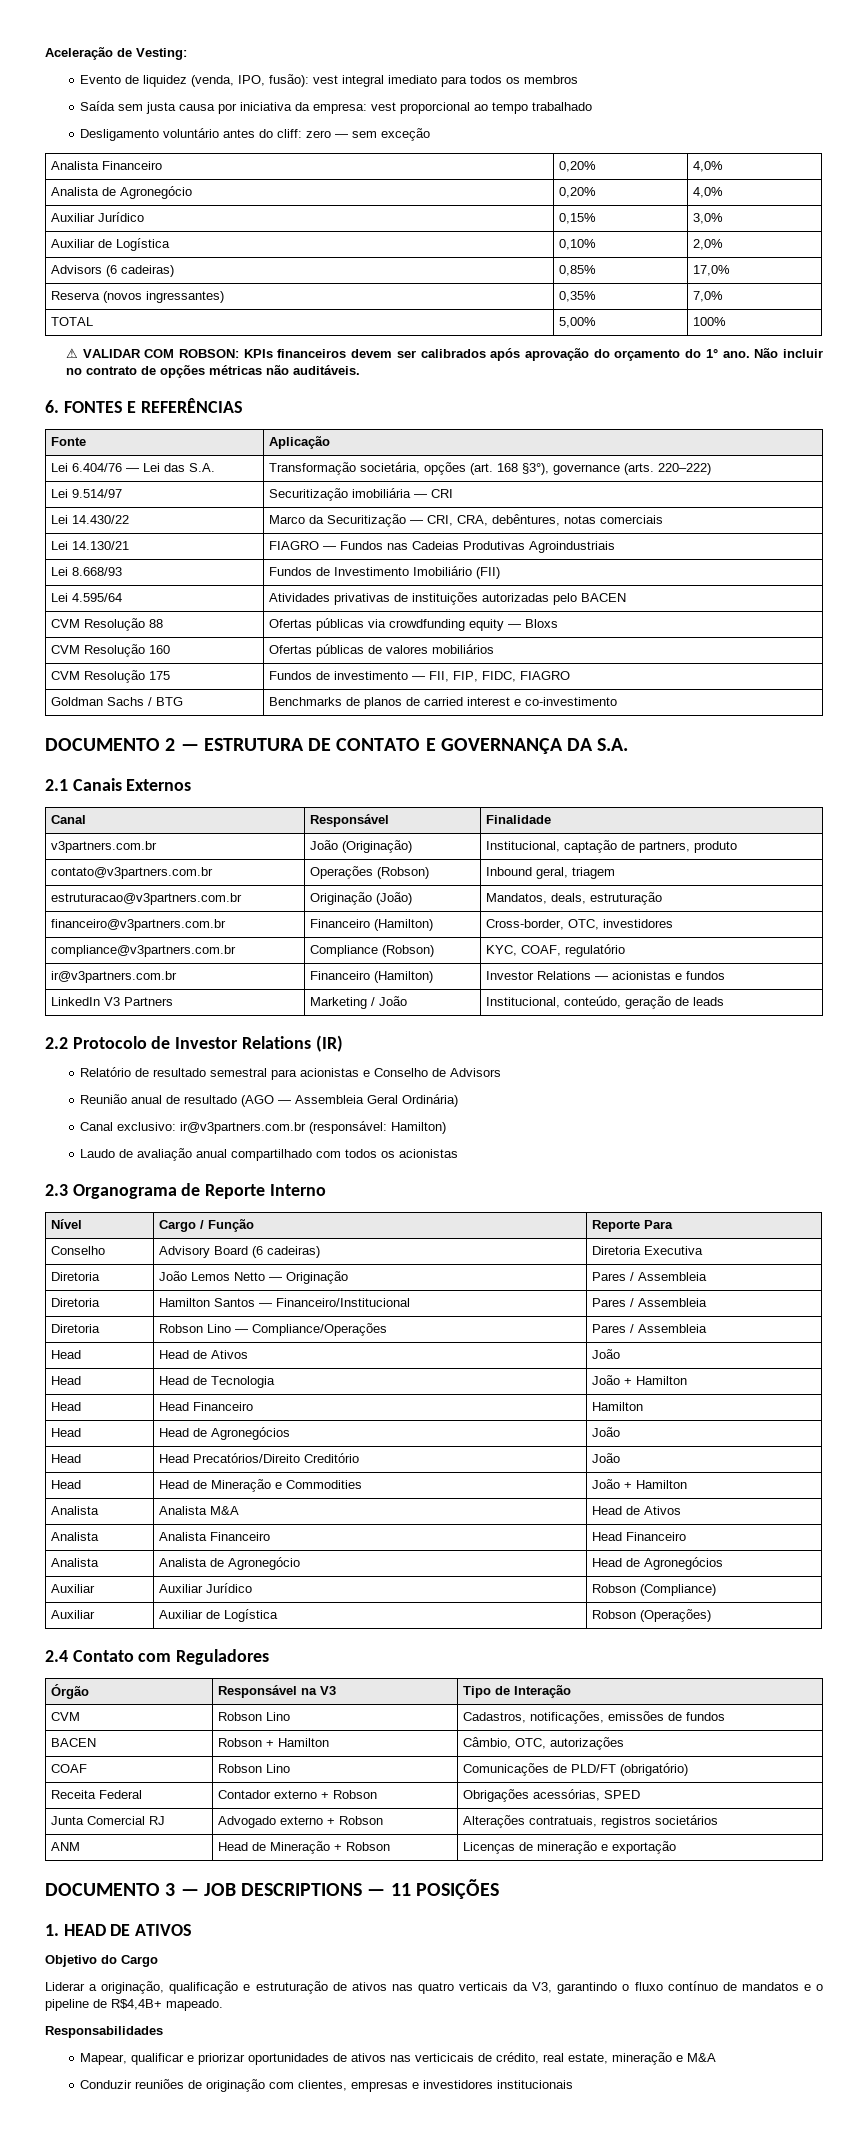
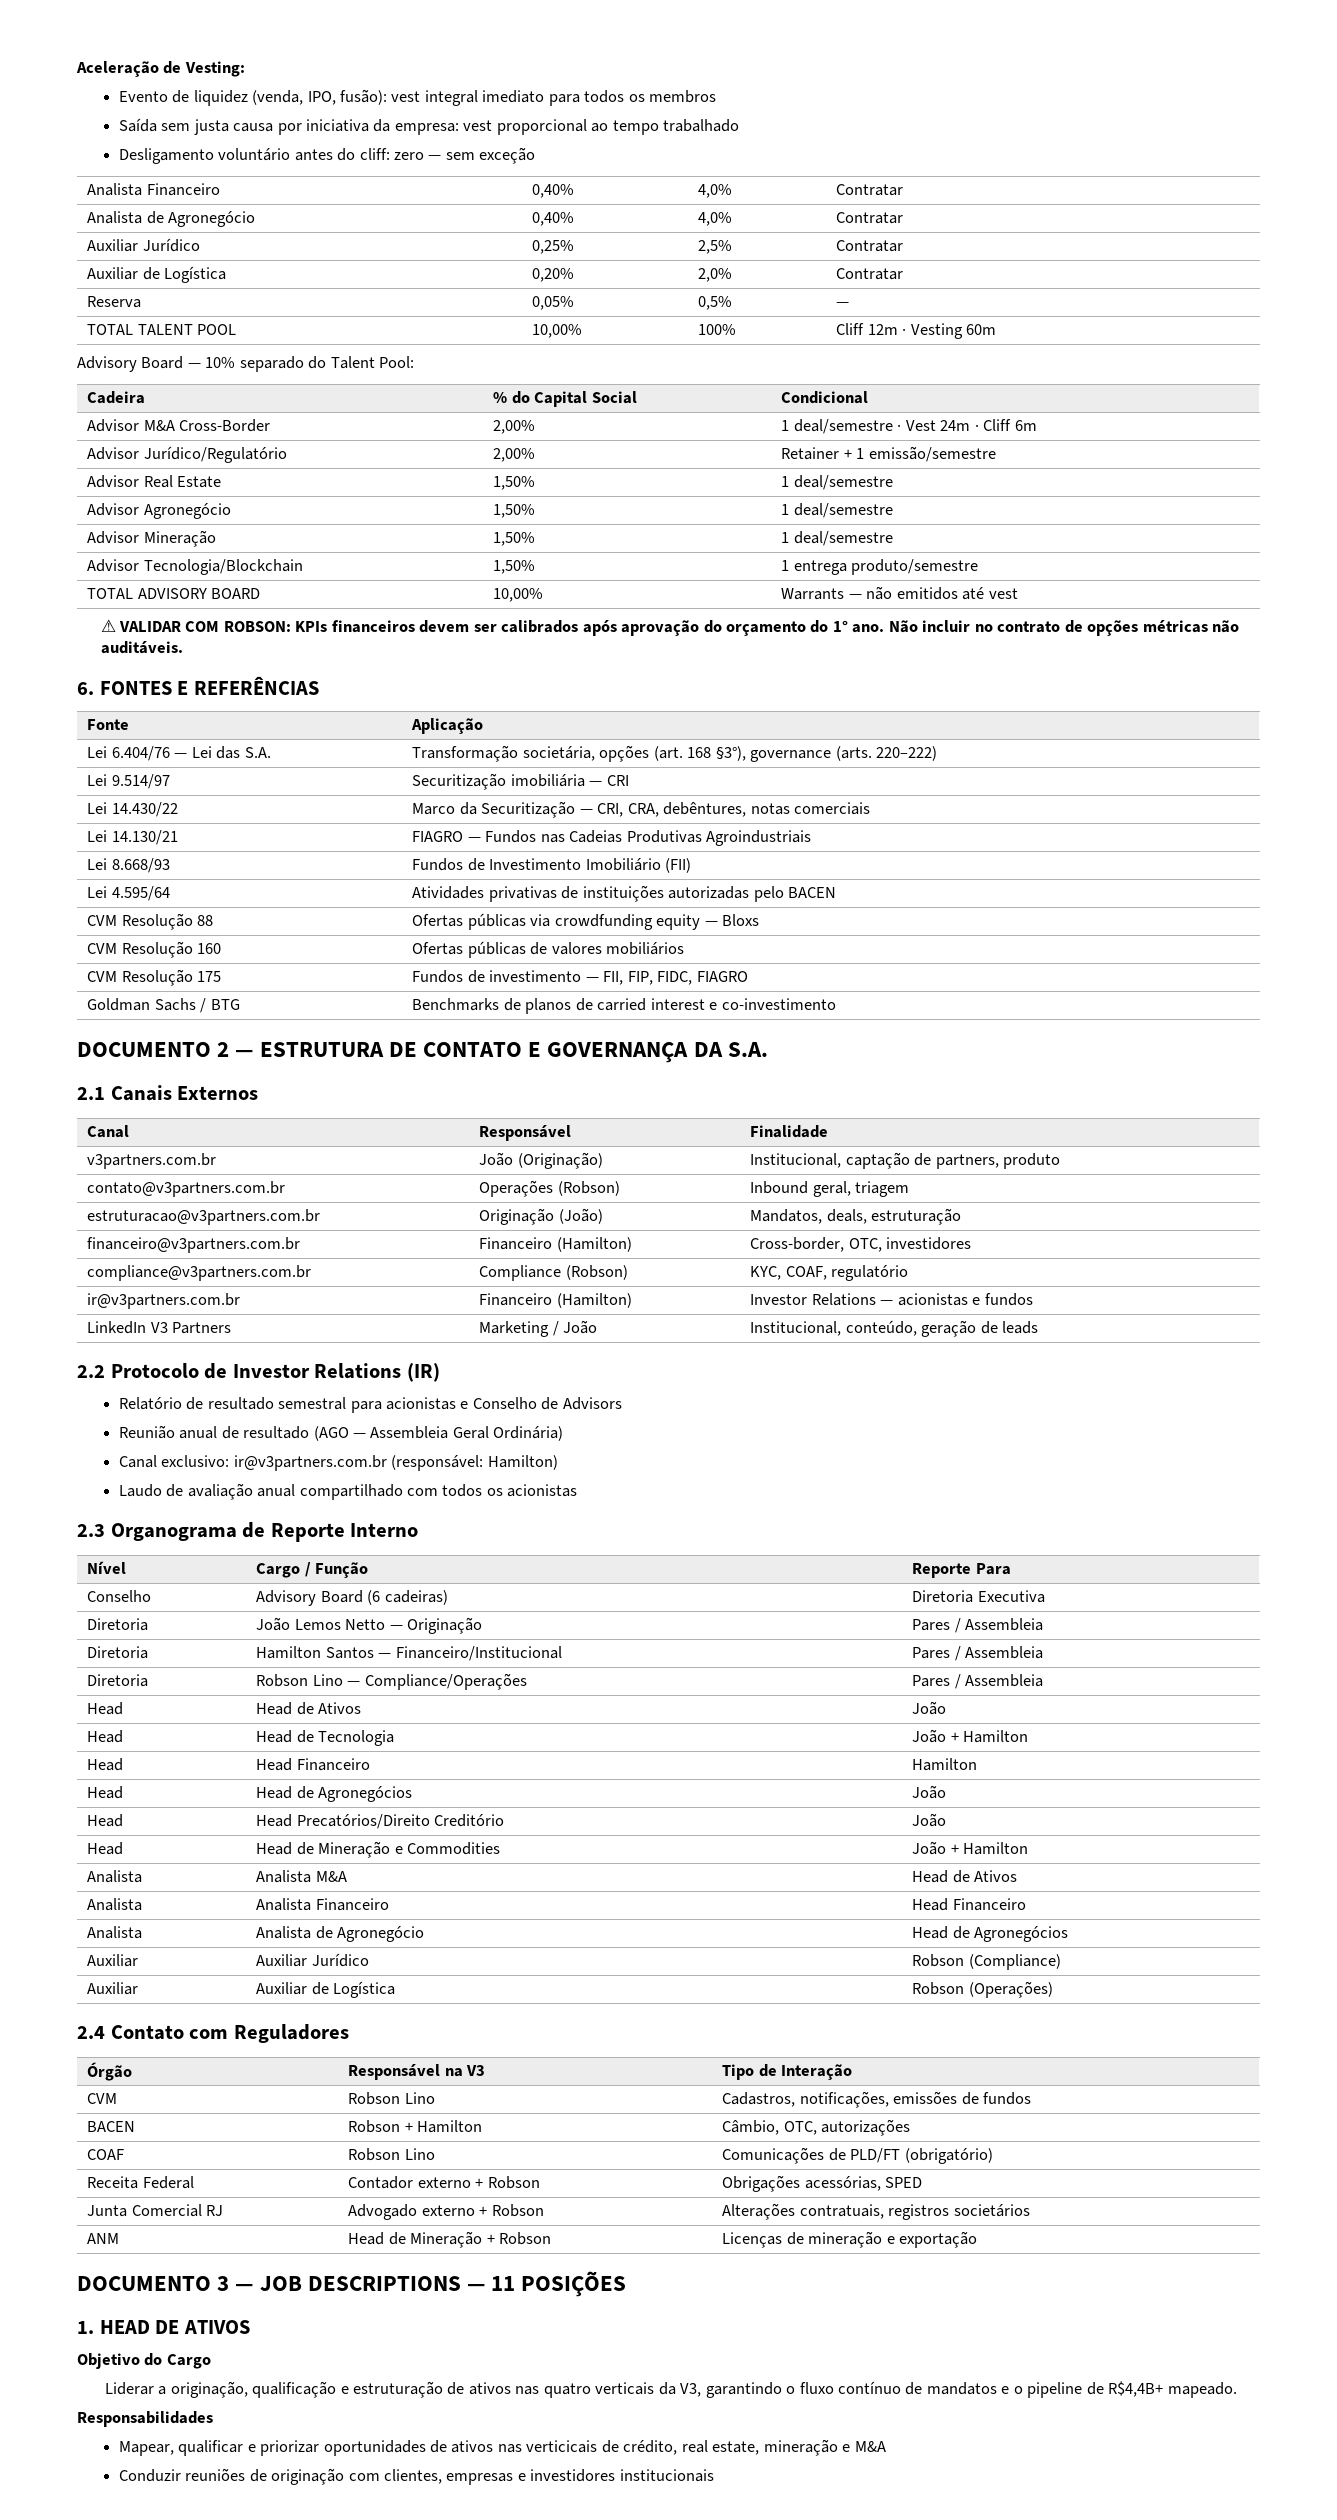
- Analista Financeiro | 0,20% | 4,0%
- Analista de Agronegócio | 0,20% | 4,0%
- Auxiliar Jurídico | 0,15% | 3,0%
- Auxiliar de Logística | 0,10% | 2,0%
- Advisors (6 cadeiras) | 0,85% | 17,0%
- Reserva (novos ingressantes) | 0,35% | 7,0%
- TOTAL | 5,00% | 100%
+ Analista Financeiro | 0,40% | 4,0% | Contratar
+ Analista de Agronegócio | 0,40% | 4,0% | Contratar
+ Auxiliar Jurídico | 0,25% | 2,5% | Contratar
+ Auxiliar de Logística | 0,20% | 2,0% | Contratar
+ Reserva | 0,05% | 0,5% | —
+ TOTAL TALENT POOL | 10,00% | 100% | Cliff 12m · Vesting 60m
+ Advisory Board — 10% separado do Talent Pool:
+ Cadeira | % do Capital Social | Condicional
+ Advisor M&A Cross-Border | 2,00% | 1 deal/semestre · Vest 24m · Cliff 6m
+ Advisor Jurídico/Regulatório | 2,00% | Retainer + 1 emissão/semestre
+ Advisor Real Estate | 1,50% | 1 deal/semestre
+ Advisor Agronegócio | 1,50% | 1 deal/semestre
+ Advisor Mineração | 1,50% | 1 deal/semestre
+ Advisor Tecnologia/Blockchain | 1,50% | 1 entrega produto/semestre
+ TOTAL ADVISORY BOARD | 10,00% | Warrants — não emitidos até vest

